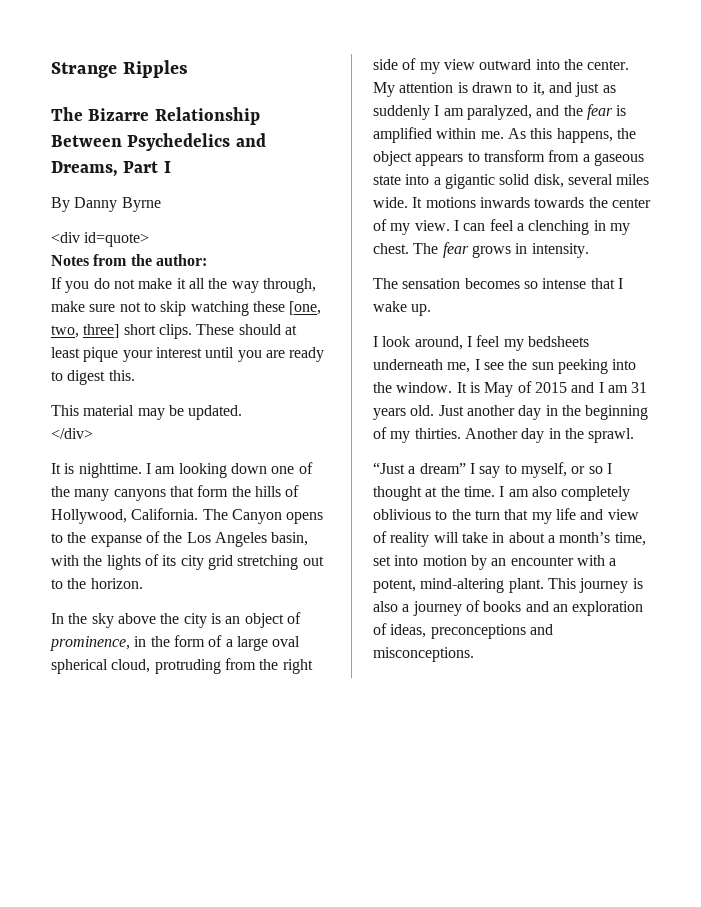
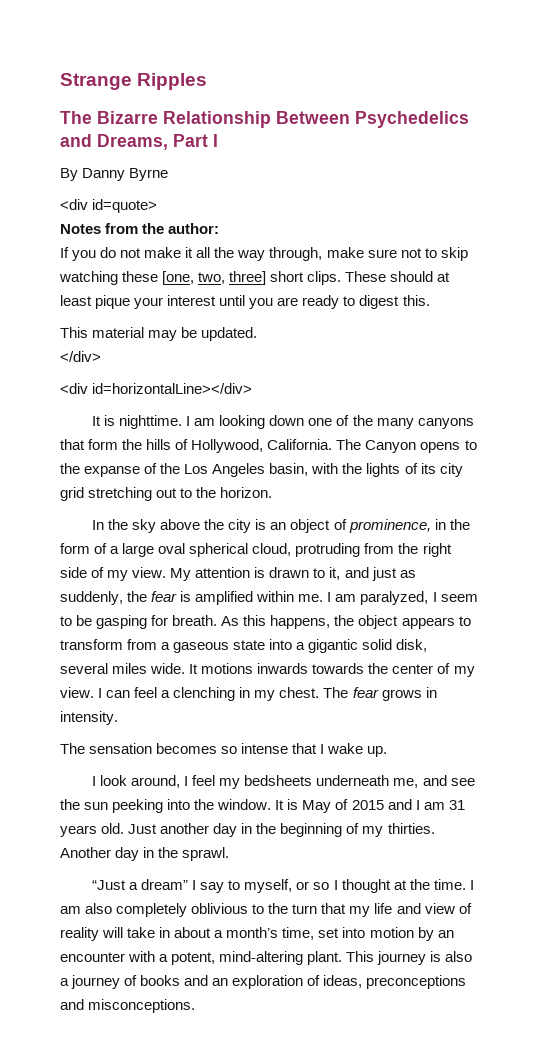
+ <div id=horizontalLine></div>
- In the sky above the city is an object of prominence, in the form of a large oval spherical cloud, protruding from the right side of my view outward into the center.
+ In the sky above the city is an object of prominence, in the form of a large oval spherical cloud, protruding from the right side of my view.
- My attention is drawn to it, and just as suddenly I am paralyzed, and the fear is amplified within me.
+ My attention is drawn to it, and just as suddenly, the fear is amplified within me.
+ I am paralyzed, I seem to be gasping for breath.
- I look around, I feel my bedsheets underneath me, I see the sun peeking into the window.
+ I look around, I feel my bedsheets underneath me, and see the sun peeking into the window.

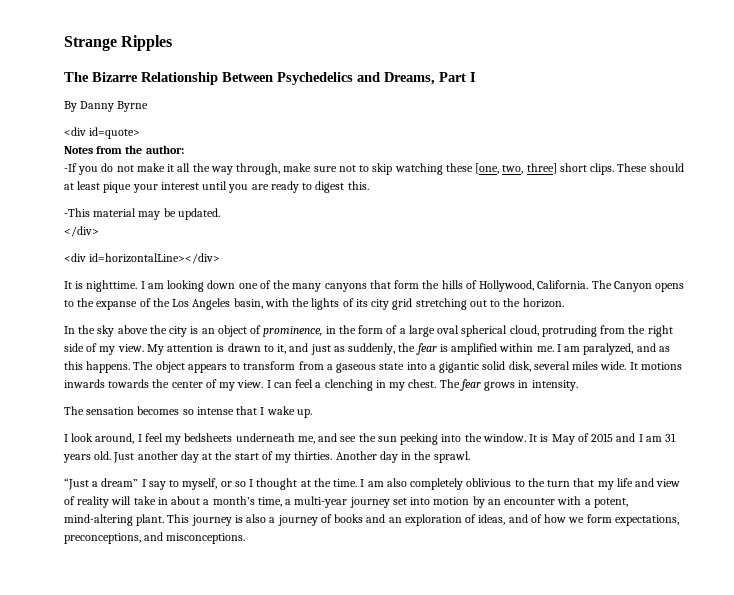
- If you do not make it all the way through, make sure not to skip watching these [one, two, three] short clips.
+ -If you do not make it all the way through, make sure not to skip watching these [one, two, three] short clips.
- This material may be updated.
+ -This material may be updated.
- I am paralyzed, I seem to be gasping for breath. As this happens, the object appears to transform from a gaseous state into a gigantic solid disk, several miles wide.
+ I am paralyzed, and as this happens. The object appears to transform from a gaseous state into a gigantic solid disk, several miles wide.
- Just another day in the beginning of my thirties.
+ Just another day at the start of my thirties.
- I am also completely oblivious to the turn that my life and view of reality will take in about a month’s time, set into motion by an encounter with a potent, mind-altering plant.
+ I am also completely oblivious to the turn that my life and view of reality will take in about a month’s time, a multi-year journey set into motion by an encounter with a potent, mind-altering plant.
- This journey is also a journey of books and an exploration of ideas, preconceptions and misconceptions.
+ This journey is also a journey of books and an exploration of ideas, and of how we form expectations, preconceptions, and misconceptions.

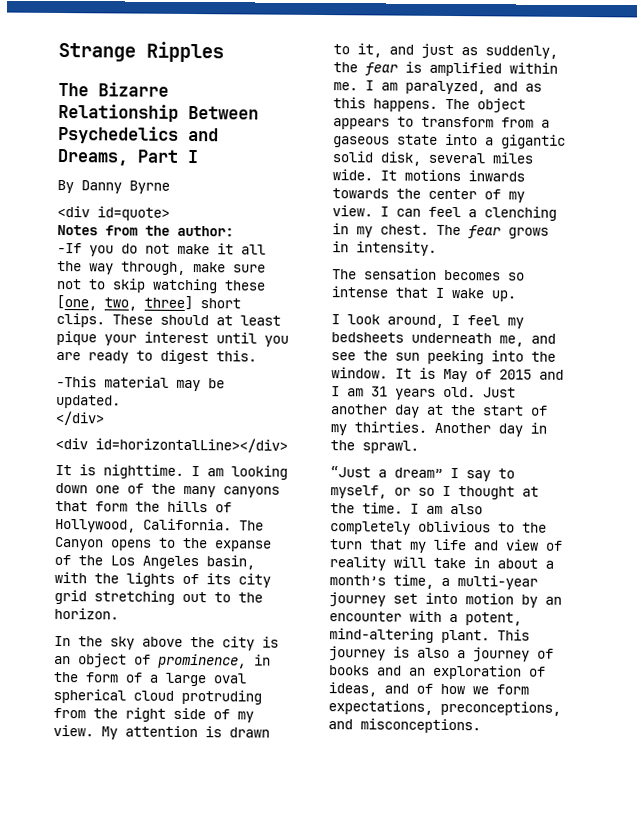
- In the sky above the city is an object of prominence, in the form of a large oval spherical cloud, protruding from the right side of my view.
+ In the sky above the city is an object of prominence, in the form of a large oval spherical cloud protruding from the right side of my view.

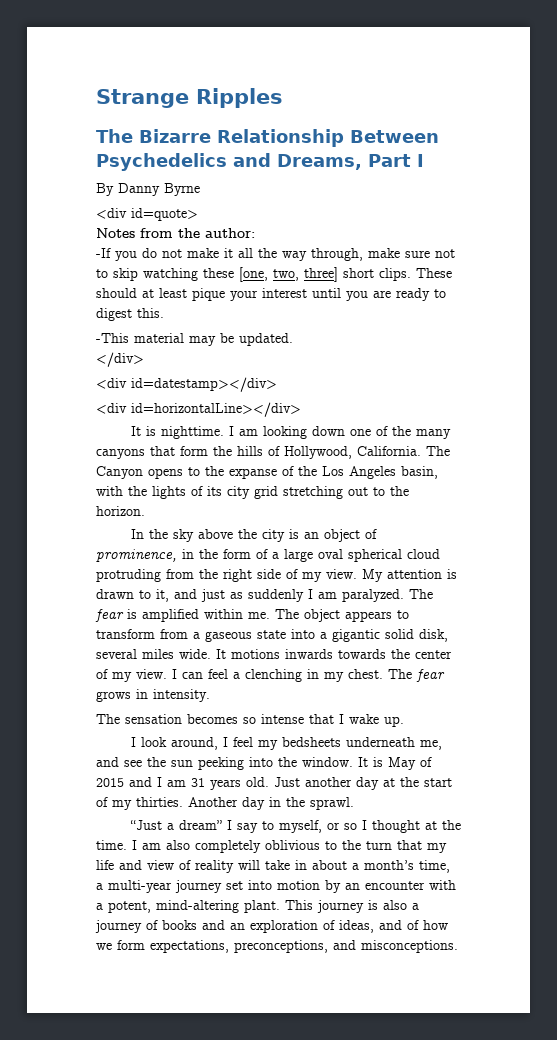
+ <div id=datestamp></div>
- My attention is drawn to it, and just as suddenly, the fear is amplified within me.
+ My attention is drawn to it, and just as suddenly I am paralyzed. The fear is amplified within me.
- I am paralyzed, and as this happens.

